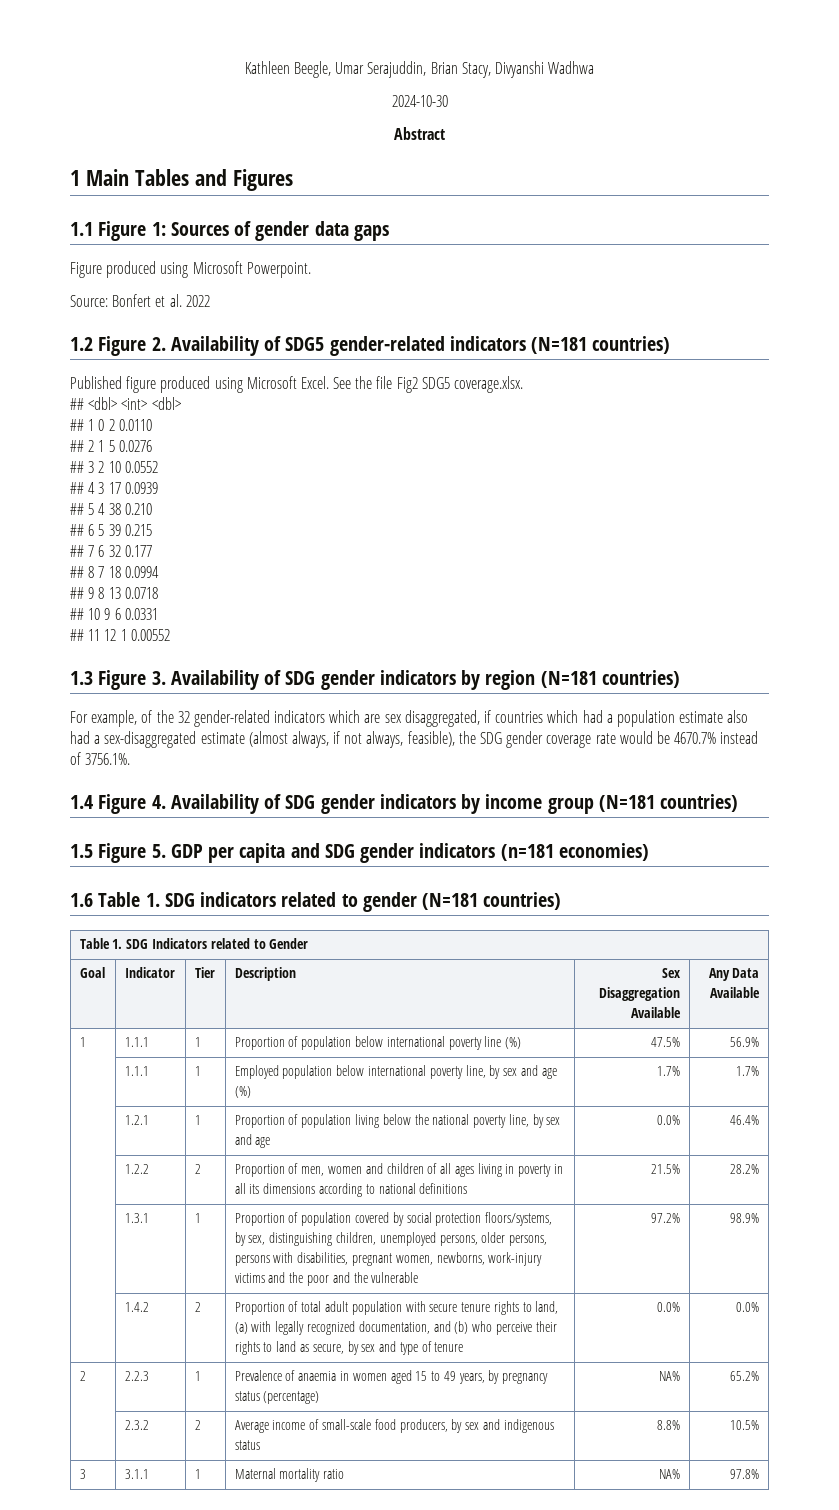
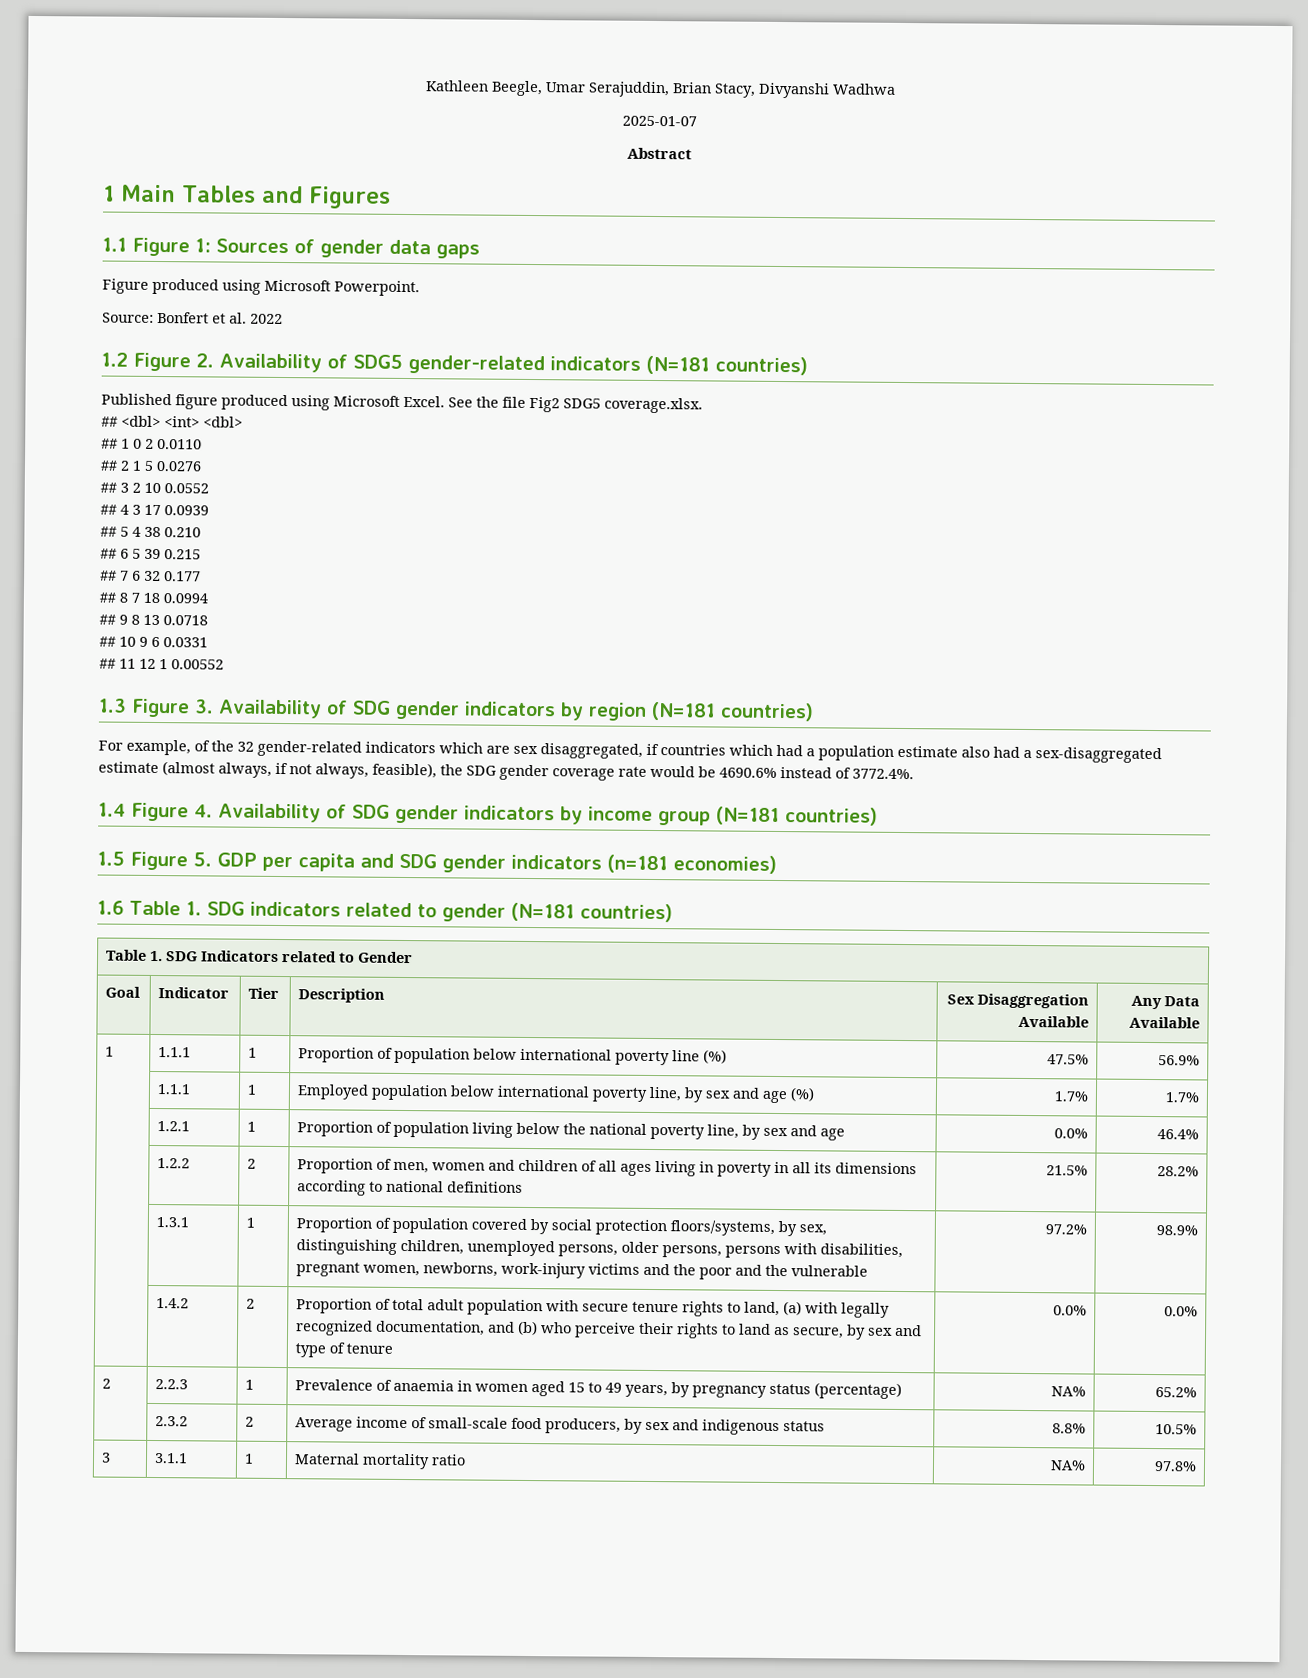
- 2024-10-30
+ 2025-01-07
- For example, of the 32 gender-related indicators which are sex disaggregated, if countries which had a population estimate also had a sex-disaggregated estimate (almost always, if not always, feasible), the SDG gender coverage rate would be 4670.7% instead of 3756.1%.
+ For example, of the 32 gender-related indicators which are sex disaggregated, if countries which had a population estimate also had a sex-disaggregated estimate (almost always, if not always, feasible), the SDG gender coverage rate would be 4690.6% instead of 3772.4%.

